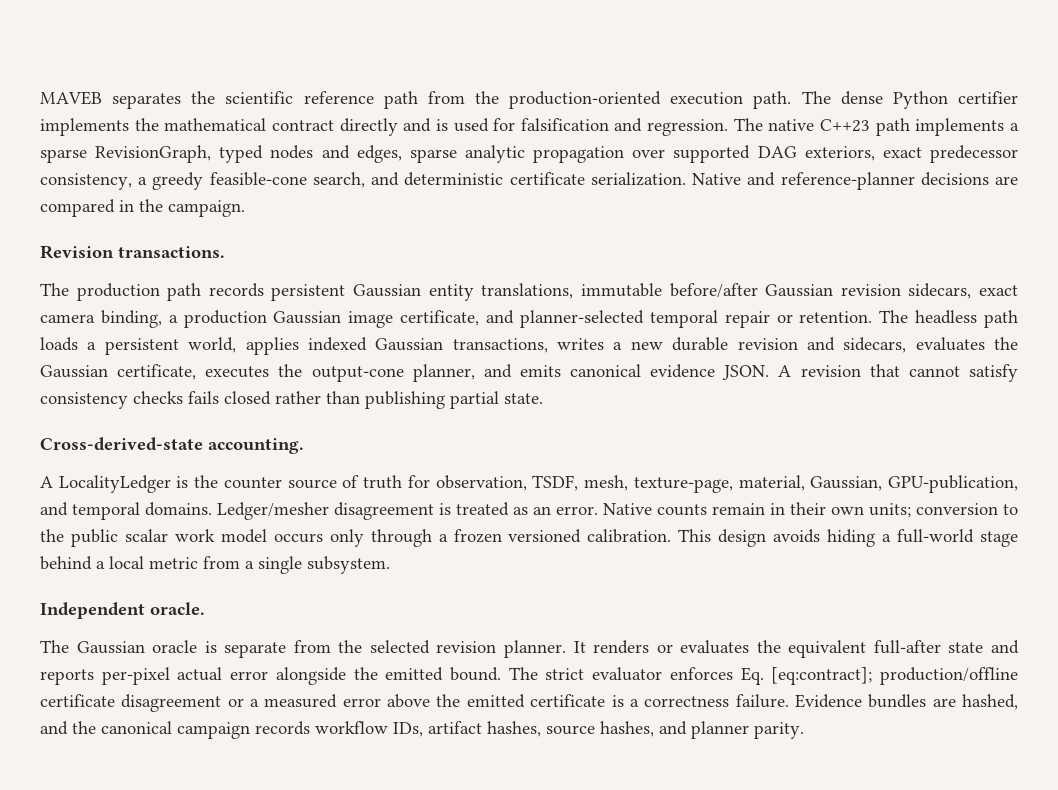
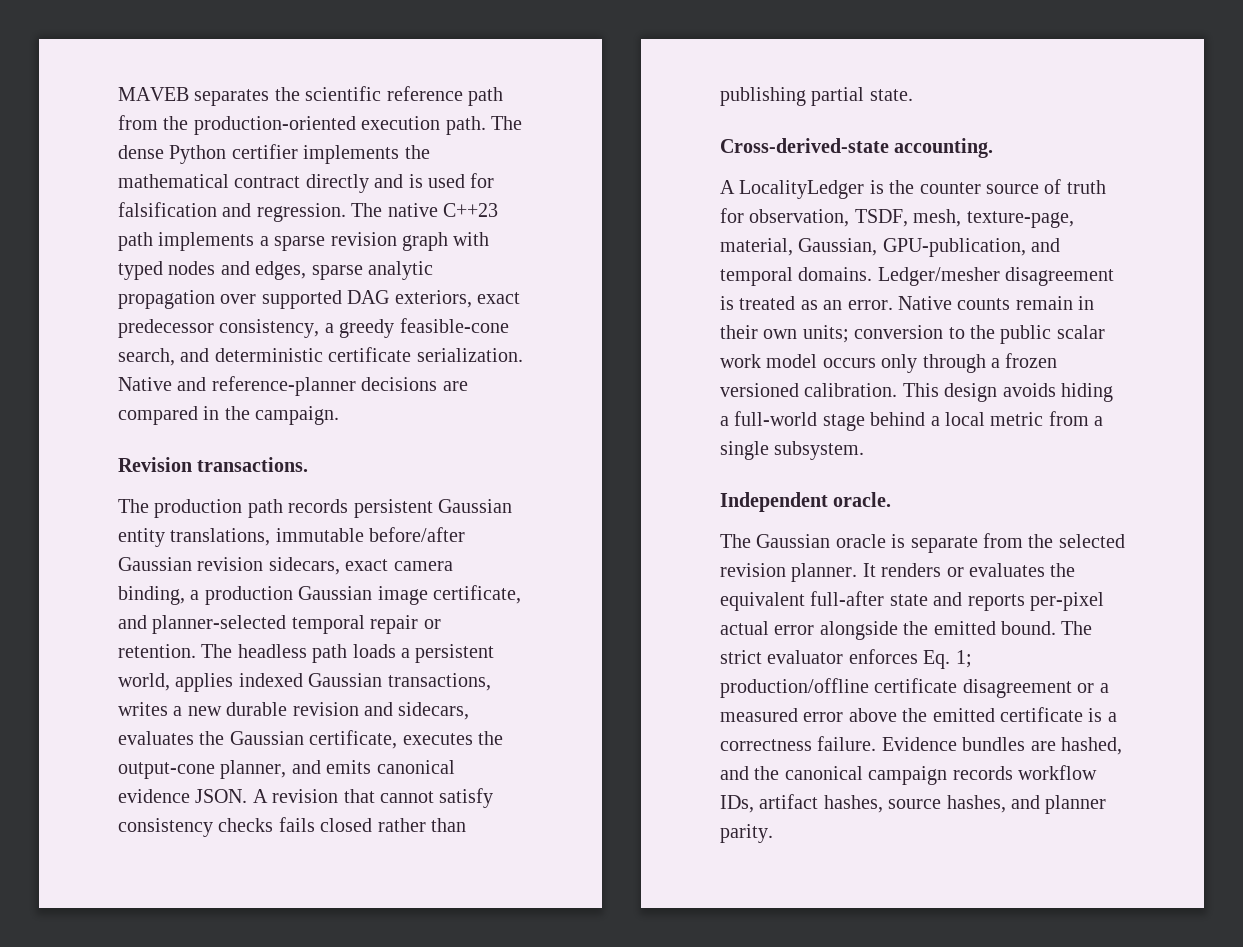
- The native C++23 path implements a sparse RevisionGraph, typed nodes and edges, sparse analytic propagation over supported DAG exteriors, exact predecessor consistency, a greedy feasible-cone search, and deterministic certificate serialization.
+ The native C++23 path implements a sparse revision graph with typed nodes and edges, sparse analytic propagation over supported DAG exteriors, exact predecessor consistency, a greedy feasible-cone search, and deterministic certificate serialization.
- The strict evaluator enforces Eq. [eq:contract]; production/offline certificate disagreement or a measured error above the emitted certificate is a correctness failure.
+ The strict evaluator enforces Eq. 1; production/offline certificate disagreement or a measured error above the emitted certificate is a correctness failure.

